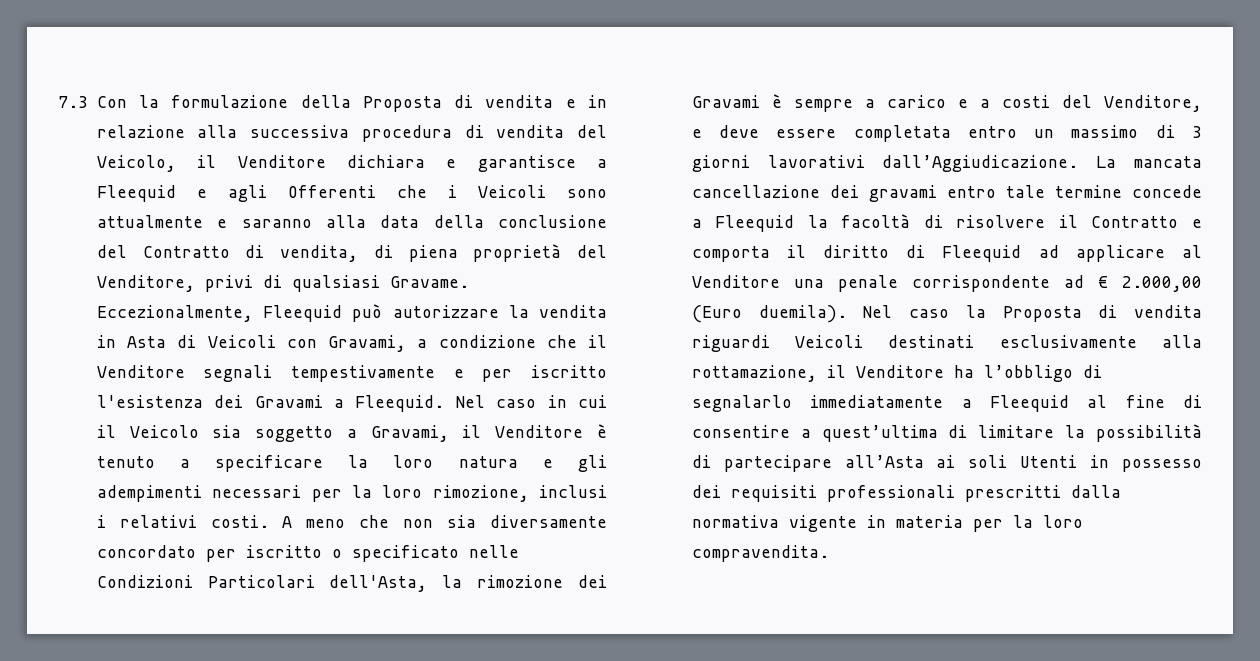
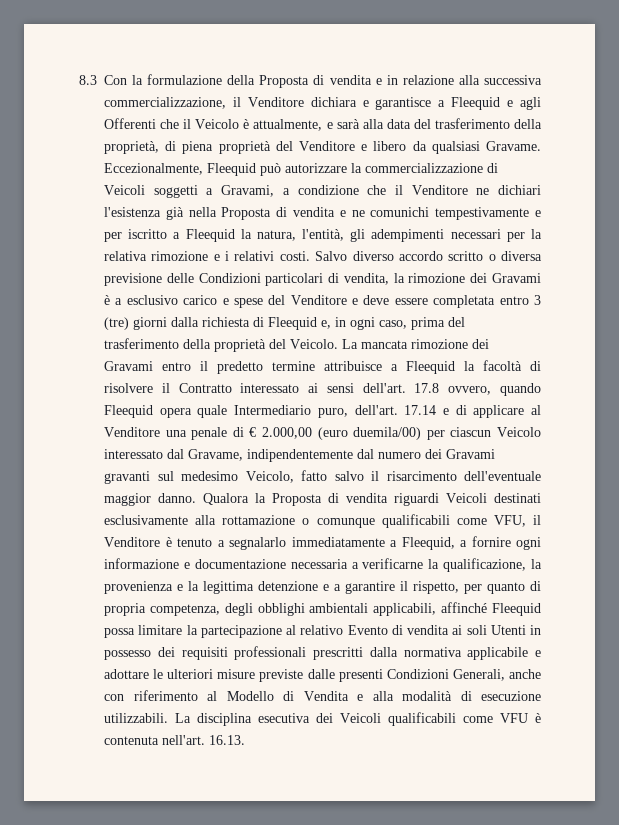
- 7.3 Con la formulazione della Proposta di vendita e in relazione alla successiva procedura di vendita del Veicolo, il Venditore dichiara e garantisce a Fleequid e agli Offerenti che i Veicoli sono attualmente e saranno alla data della conclusione del Contratto di vendita, di piena proprietà del Venditore, privi di qualsiasi Gravame.
+ 8.3 Con la formulazione della Proposta di vendita e in relazione alla successiva commercializzazione, il Venditore dichiara e garantisce a Fleequid e agli Offerenti che il Veicolo è attualmente, e sarà alla data del trasferimento della proprietà, di piena proprietà del Venditore e libero da qualsiasi Gravame.
- Eccezionalmente, Fleequid può autorizzare la vendita in Asta di Veicoli con Gravami, a condizione che il Venditore segnali tempestivamente e per iscritto l'esistenza dei Gravami a Fleequid. Nel caso in cui il Veicolo sia soggetto a Gravami, il Venditore è tenuto a specificare la loro natura e gli adempimenti necessari per la loro rimozione, inclusi i relativi costi. A meno che non sia diversamente concordato per iscritto o specificato nelle Condizioni Particolari dell'Asta, la rimozione dei Gravami è sempre a carico e a costi del Venditore, e deve essere completata entro un massimo di 3 giorni lavorativi dall’Aggiudicazione. La mancata cancellazione dei gravami entro tale termine concede a Fleequid la facoltà di risolvere il Contratto e comporta il diritto di Fleequid ad applicare al Venditore una penale corrispondente ad € 2.000,00 (Euro duemila). Nel caso la Proposta di vendita riguardi Veicoli destinati esclusivamente alla rottamazione, il Venditore ha l’obbligo di segnalarlo immediatamente a Fleequid al fine di consentire a quest’ultima di limitare la possibilità di partecipare all’Asta ai soli Utenti in possesso dei requisiti professionali prescritti dalla normativa vigente in materia per la loro compravendita.
+ Eccezionalmente, Fleequid può autorizzare la commercializzazione di Veicoli soggetti a Gravami, a condizione che il Venditore ne dichiari l'esistenza già nella Proposta di vendita e ne comunichi tempestivamente e per iscritto a Fleequid la natura, l'entità, gli adempimenti necessari per la relativa rimozione e i relativi costi. Salvo diverso accordo scritto o diversa previsione delle Condizioni particolari di vendita, la rimozione dei Gravami è a esclusivo carico e spese del Venditore e deve essere completata entro 3 (tre) giorni dalla richiesta di Fleequid e, in ogni caso, prima del trasferimento della proprietà del Veicolo. La mancata rimozione dei Gravami entro il predetto termine attribuisce a Fleequid la facoltà di risolvere il Contratto interessato ai sensi dell'art. 17.8 ovvero, quando Fleequid opera quale Intermediario puro, dell'art. 17.14 e di applicare al Venditore una penale di € 2.000,00 (euro duemila/00) per ciascun Veicolo interessato dal Gravame, indipendentemente dal numero dei Gravami gravanti sul medesimo Veicolo, fatto salvo il risarcimento dell'eventuale maggior danno. Qualora la Proposta di vendita riguardi Veicoli destinati esclusivamente alla rottamazione o comunque qualificabili come VFU, il Venditore è tenuto a segnalarlo immediatamente a Fleequid, a fornire ogni informazione e documentazione necessaria a verificarne la qualificazione, la provenienza e la legittima detenzione e a garantire il rispetto, per quanto di propria competenza, degli obblighi ambientali applicabili, affinché Fleequid possa limitare la partecipazione al relativo Evento di vendita ai soli Utenti in possesso dei requisiti professionali prescritti dalla normativa applicabile e adottare le ulteriori misure previste dalle presenti Condizioni Generali, anche con riferimento al Modello di Vendita e alla modalità di esecuzione utilizzabili. La disciplina esecutiva dei Veicoli qualificabili come VFU è contenuta nell'art. 16.13.

